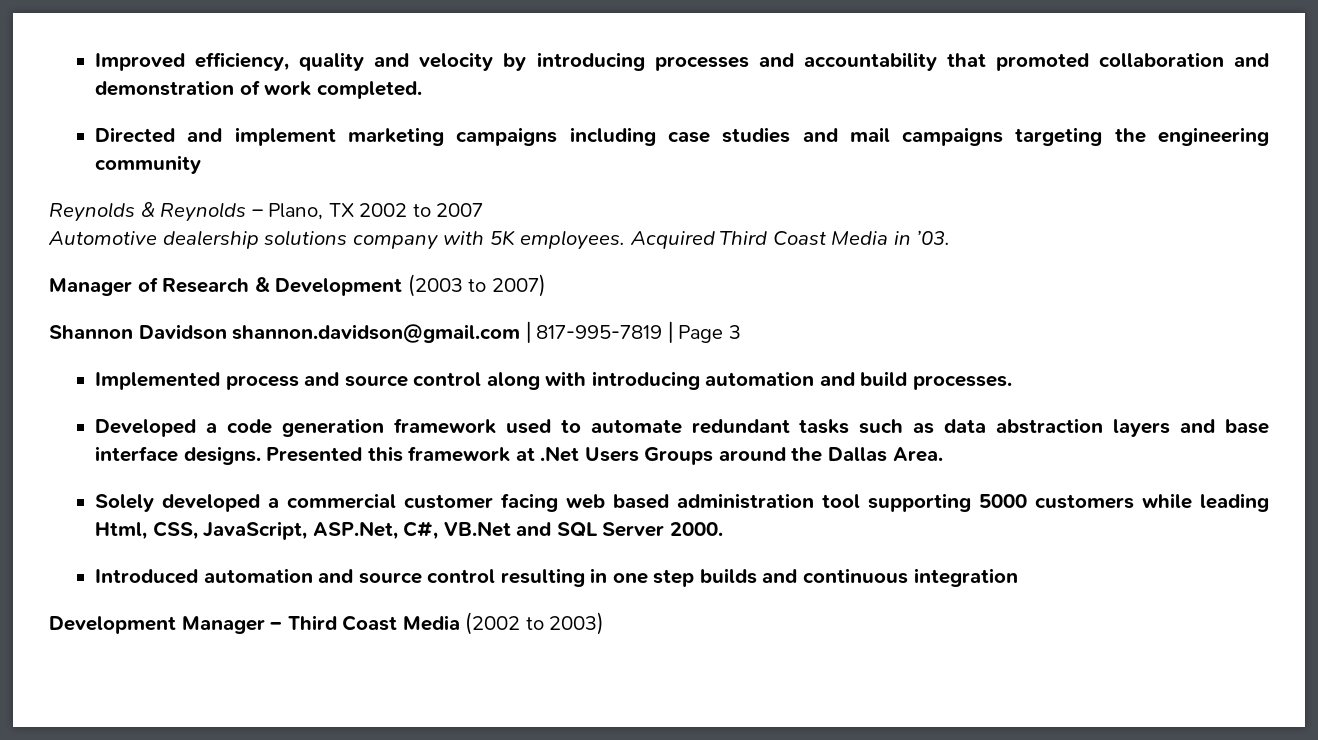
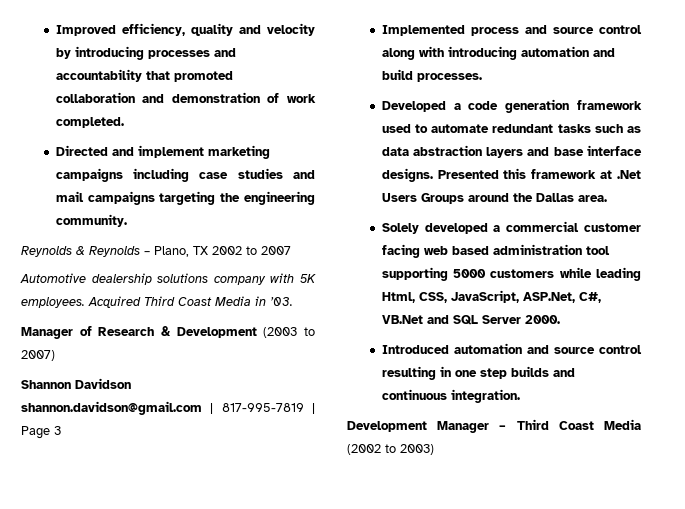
- Directed and implement marketing campaigns including case studies and mail campaigns targeting the engineering community
+ Directed and implement marketing campaigns including case studies and mail campaigns targeting the engineering community.
- Presented this framework at .Net Users Groups around the Dallas Area.
+ Presented this framework at .Net Users Groups around the Dallas area.
- Introduced automation and source control resulting in one step builds and continuous integration
+ Introduced automation and source control resulting in one step builds and continuous integration.

